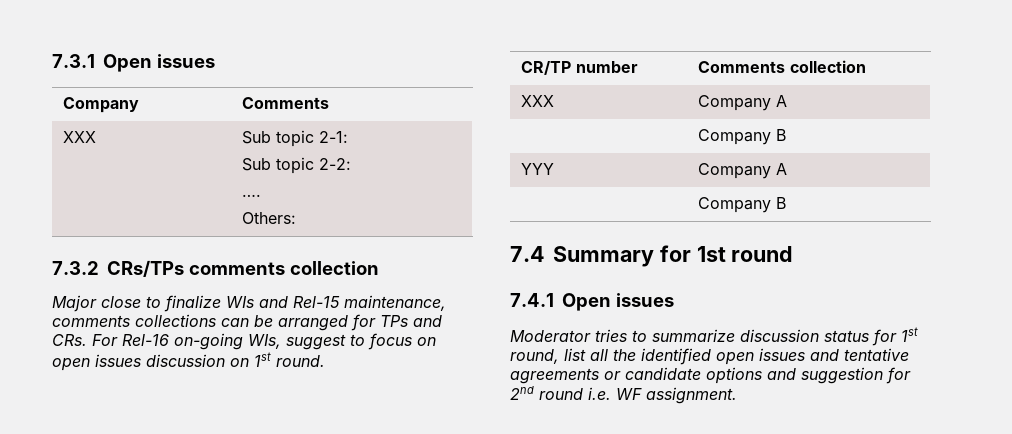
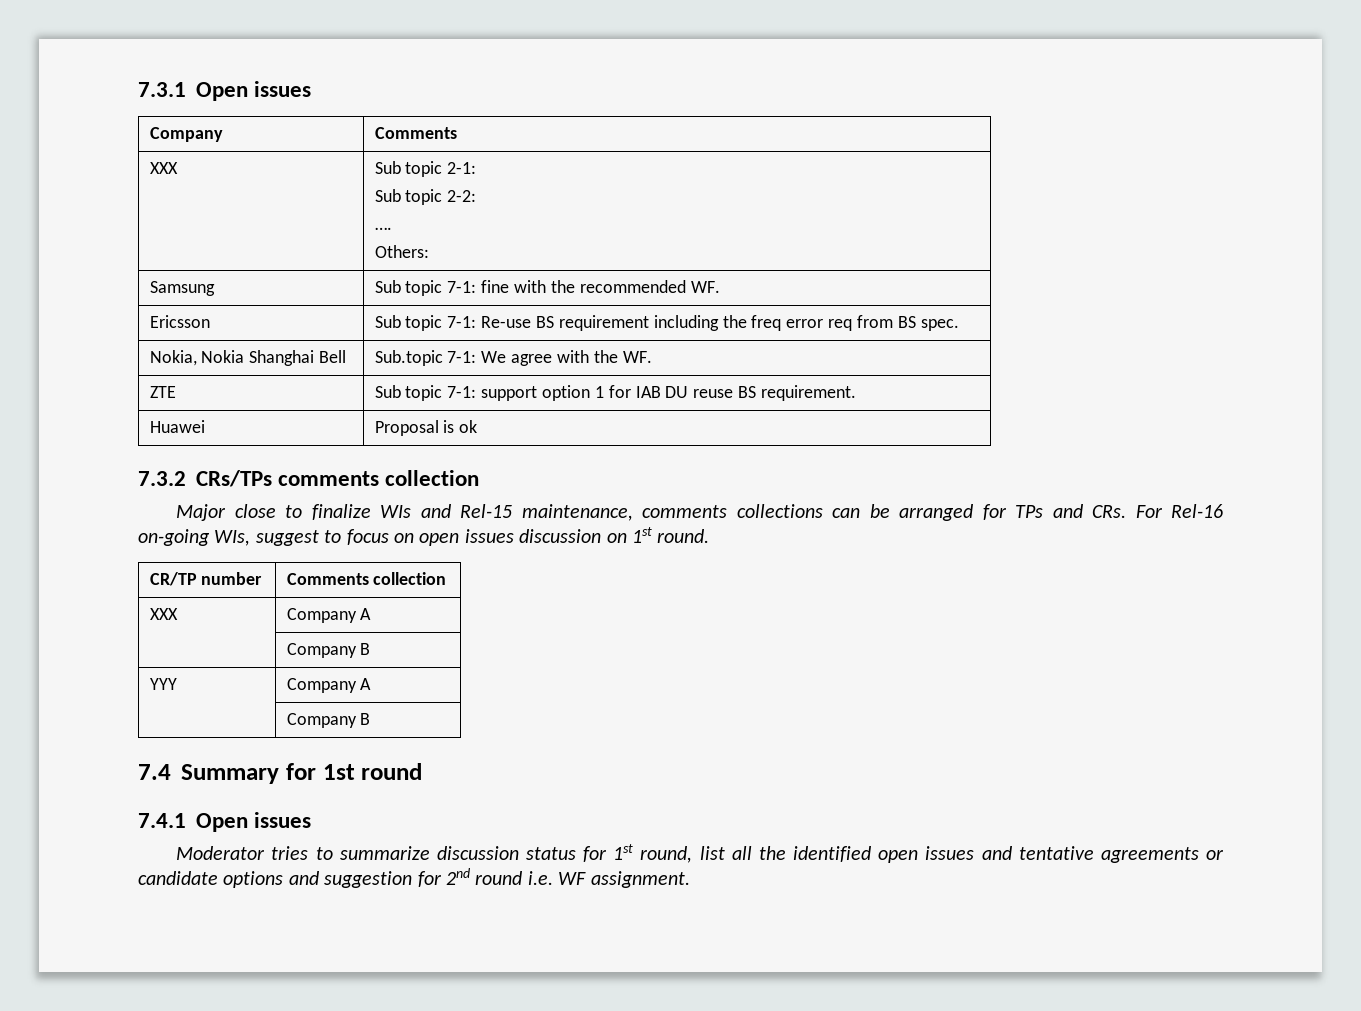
+ Samsung | Sub topic 7-1: fine with the recommended WF.
+ Ericsson | Sub topic 7-1: Re-use BS requirement including the freq error req from BS spec.
+ Nokia, Nokia Shanghai Bell | Sub.topic 7-1: We agree with the WF.
+ ZTE | Sub topic 7-1: support option 1 for IAB DU reuse BS requirement.
+ Huawei | Proposal is ok

